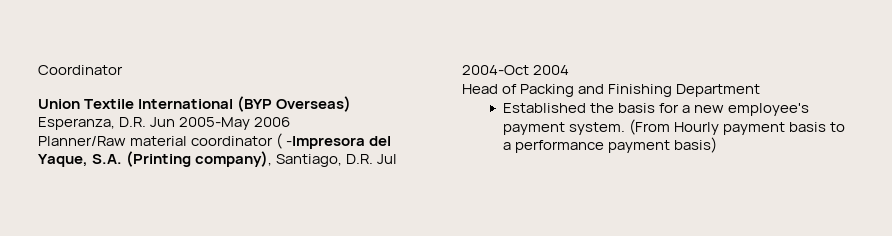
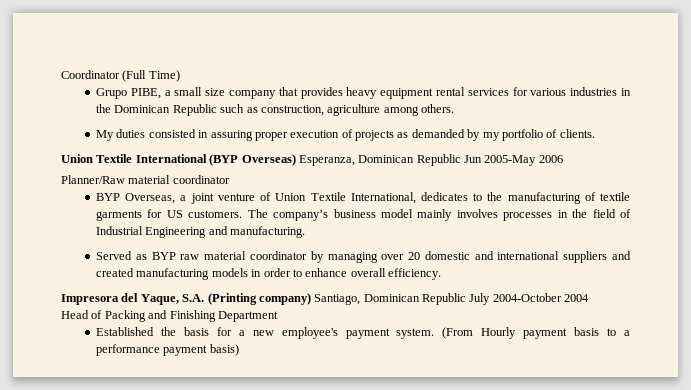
- Coordinator
+ Coordinator (Full Time)
+ Grupo PIBE, a small size company that provides heavy equipment rental services for various industries in the Dominican Republic such as construction, agriculture among others.
+ My duties consisted in assuring proper execution of projects as demanded by my portfolio of clients.
- Union Textile International (BYP Overseas) Esperanza, D.R. Jun 2005-May 2006
+ Union Textile International (BYP Overseas) Esperanza, Dominican Republic Jun 2005-May 2006
- Planner/Raw material coordinator ( -Impresora del Yaque, S.A. (Printing company), Santiago, D.R. Jul 2004-Oct 2004
+ Planner/Raw material coordinator
+ BYP Overseas, a joint venture of Union Textile International, dedicates to the manufacturing of textile garments for US customers. The company’s business model mainly involves processes in the field of Industrial Engineering and manufacturing.
+ Served as BYP raw material coordinator by managing over 20 domestic and international suppliers and created manufacturing models in order to enhance overall efficiency.
+ Impresora del Yaque, S.A. (Printing company) Santiago, Dominican Republic July 2004-October 2004

